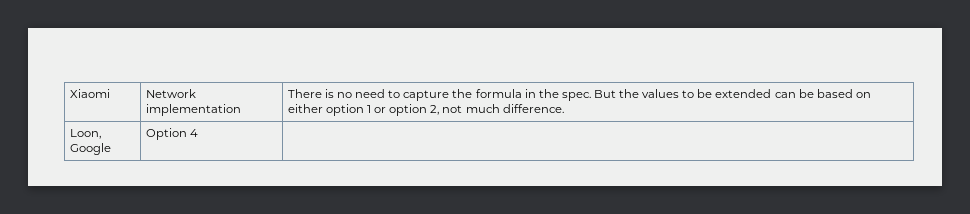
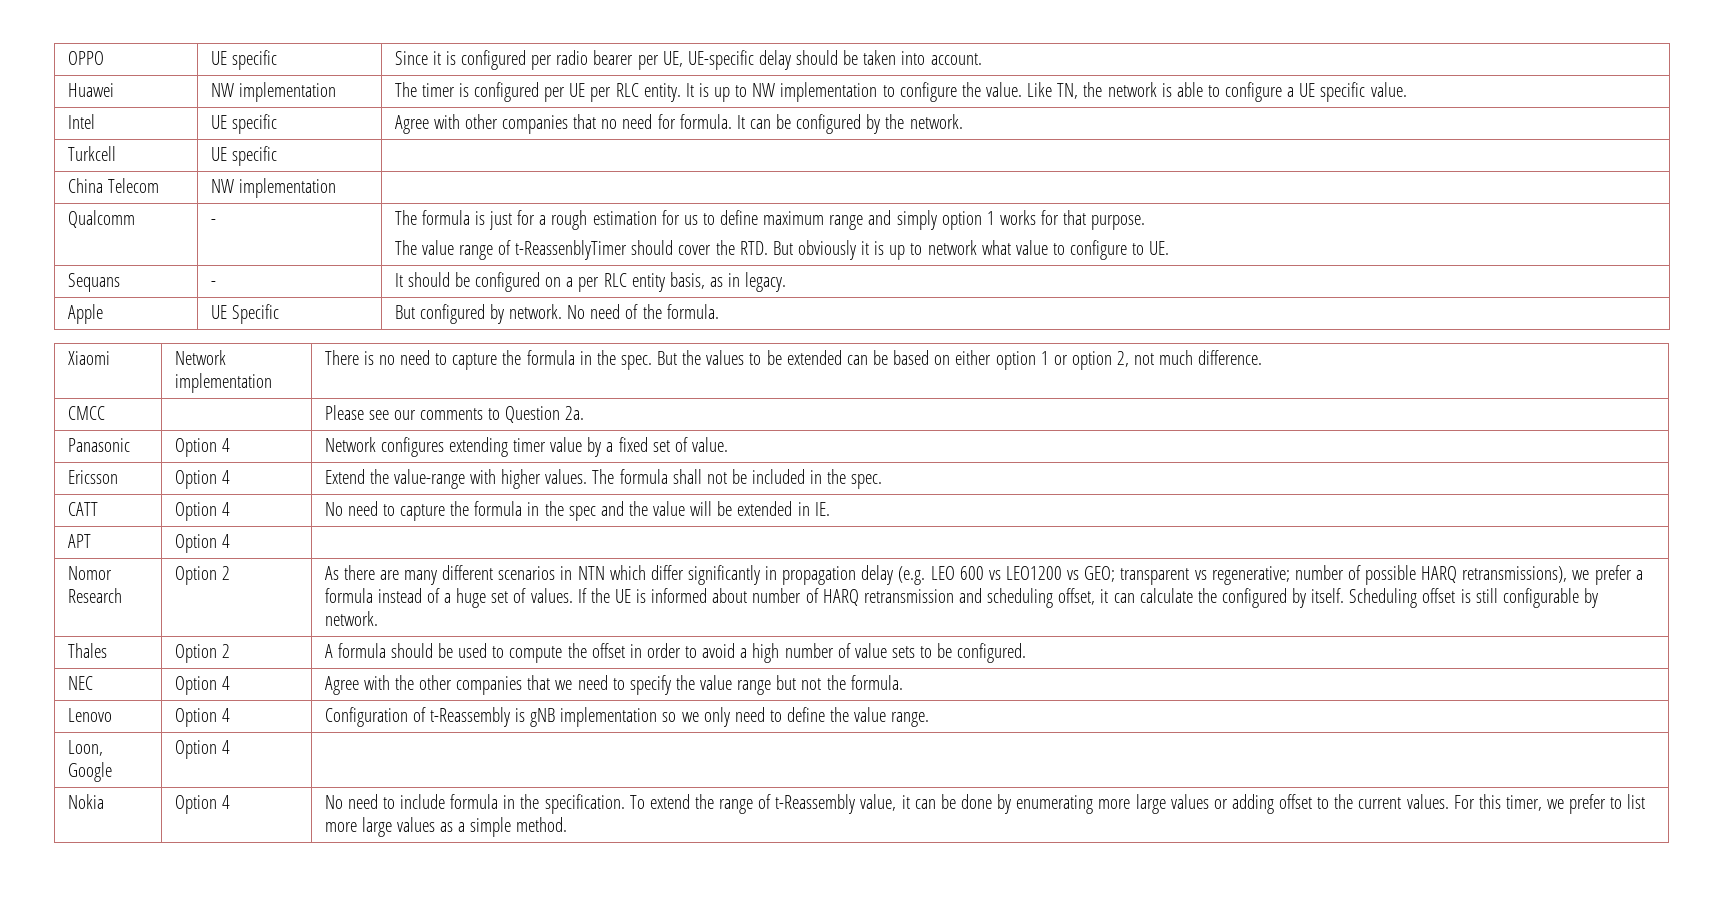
+ OPPO | UE specific | Since it is configured per radio bearer per UE, UE-specific delay should be taken into account.
+ Huawei | NW implementation | The timer is configured per UE per RLC entity. It is up to NW implementation to configure the value. Like TN, the network is able to configure a UE specific value.
+ Intel | UE specific | Agree with other companies that no need for formula. It can be configured by the network.
+ Turkcell | UE specific |
+ China Telecom | NW implementation |
+ Qualcomm | - | The formula is just for a rough estimation for us to define maximum range and simply option 1 works for that purpose.
+ The value range of t-ReassenblyTimer should cover the RTD. But obviously it is up to network what value to configure to UE.
+ Sequans | - | It should be configured on a per RLC entity basis, as in legacy.
+ Apple | UE Specific | But configured by network. No need of the formula.
+ CMCC | | Please see our comments to Question 2a.
+ Panasonic | Option 4 | Network configures extending timer value by a fixed set of value.
+ Ericsson | Option 4 | Extend the value-range with higher values. The formula shall not be included in the spec.
+ CATT | Option 4 | No need to capture the formula in the spec and the value will be extended in IE.
+ APT | Option 4 |
+ Nomor Research | Option 2 | As there are many different scenarios in NTN which differ significantly in propagation delay (e.g. LEO 600 vs LEO1200 vs GEO; transparent vs regenerative; number of possible HARQ retransmissions), we prefer a formula instead of a huge set of values. If the UE is informed about number of HARQ retransmission and scheduling offset, it can calculate the configured by itself. Scheduling offset is still configurable by network.
+ Thales | Option 2 | A formula should be used to compute the offset in order to avoid a high number of value sets to be configured.
+ NEC | Option 4 | Agree with the other companies that we need to specify the value range but not the formula.
+ Lenovo | Option 4 | Configuration of t-Reassembly is gNB implementation so we only need to define the value range.
  Loon, Google | Option 4 |
+ Nokia | Option 4 | No need to include formula in the specification. To extend the range of t-Reassembly value, it can be done by enumerating more large values or adding offset to the current values. For this timer, we prefer to list more large values as a simple method.

